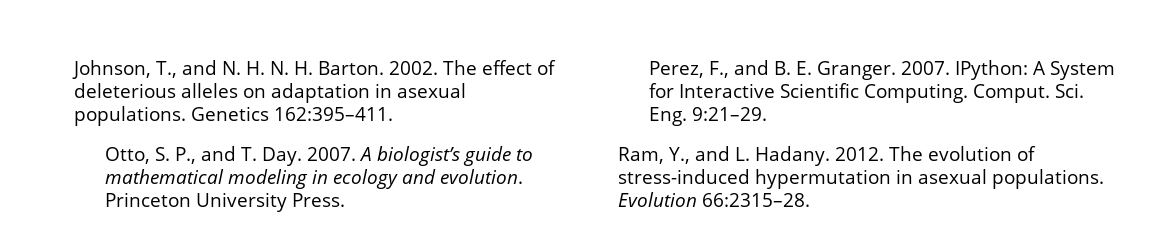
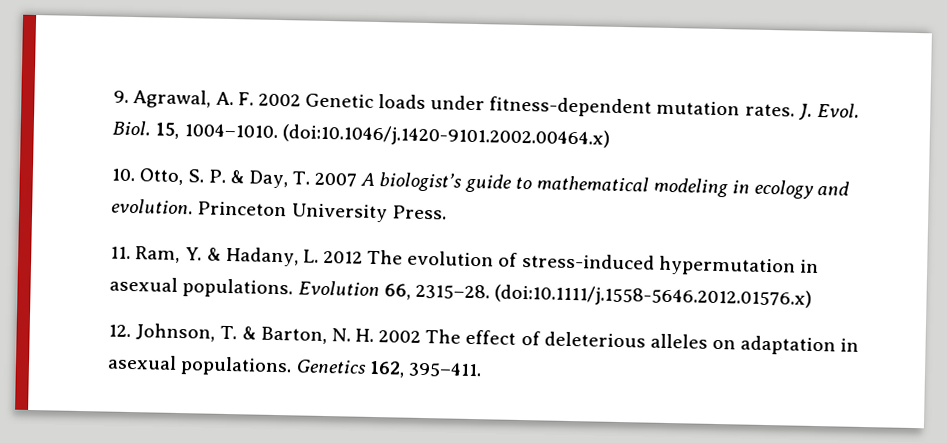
- Johnson, T., and N. H. N. H. Barton. 2002. The effect of deleterious alleles on adaptation in asexual populations. Genetics 162:395–411.
- Otto, S. P., and T. Day. 2007. A biologist’s guide to mathematical modeling in ecology and evolution.
+ 9. Agrawal, A. F. 2002 Genetic loads under fitness-dependent mutation rates. J. Evol. Biol. 15, 1004–1010. (doi:10.1046/j.1420-9101.2002.00464.x)
+ 10. Otto, S. P. & Day, T. 2007 A biologist’s guide to mathematical modeling in ecology and evolution.
- Perez, F., and B. E. Granger. 2007. IPython: A System for Interactive Scientific Computing. Comput. Sci. Eng. 9:21–29.
- Ram, Y., and L. Hadany. 2012. The evolution of stress-induced hypermutation in asexual populations.
+ 11. Ram, Y. & Hadany, L. 2012 The evolution of stress-induced hypermutation in asexual populations.
- Evolution 66:2315–28.
+ Evolution 66, 2315–28. (doi:10.1111/j.1558-5646.2012.01576.x)
+ 12. Johnson, T. & Barton, N. H. 2002 The effect of deleterious alleles on adaptation in asexual populations. Genetics 162, 395–411.

